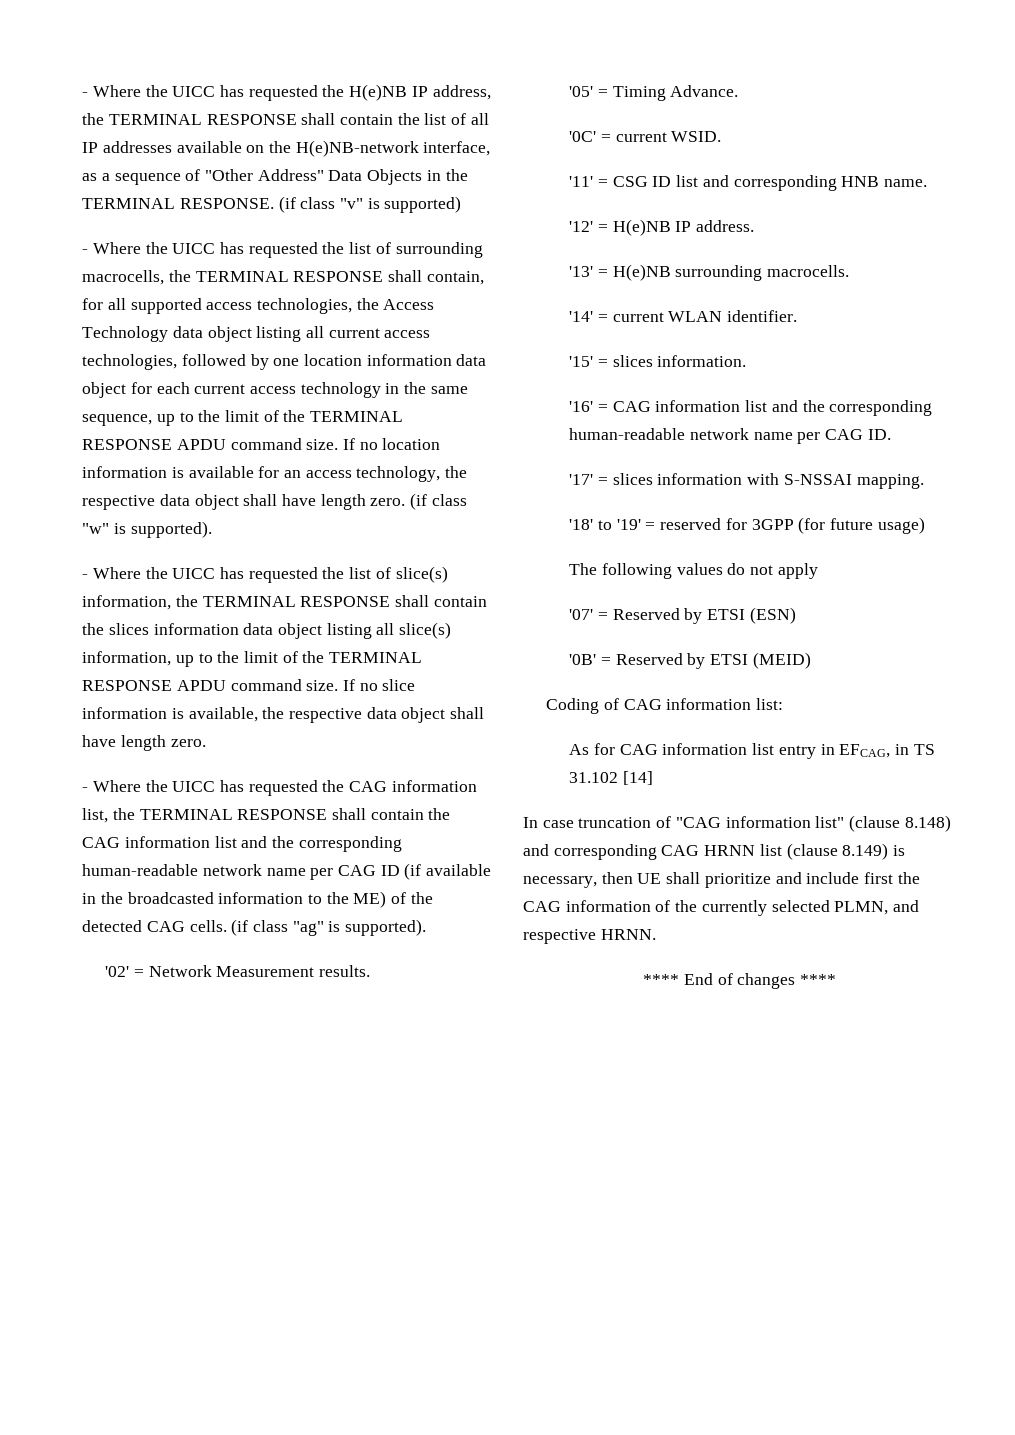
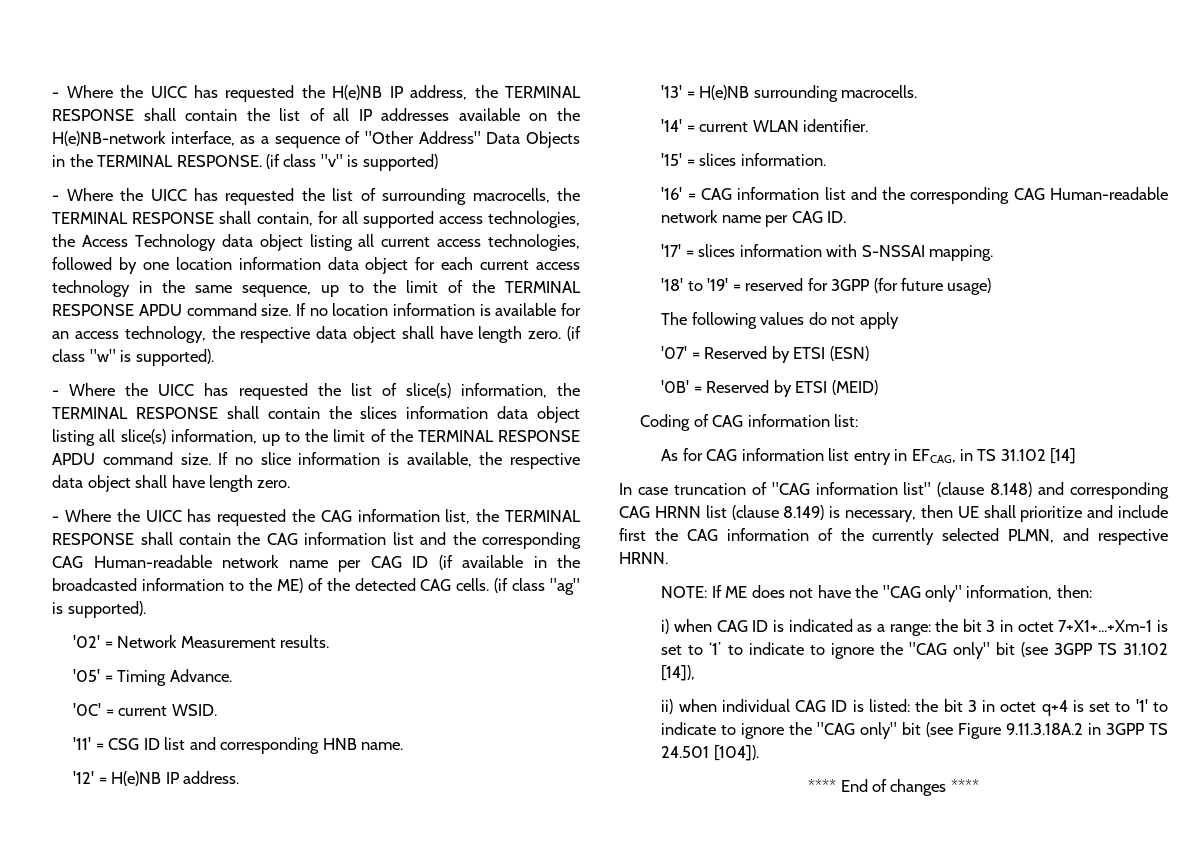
- - Where the UICC has requested the CAG information list, the TERMINAL RESPONSE shall contain the CAG information list and the corresponding human-readable network name per CAG ID (if available in the broadcasted information to the ME) of the detected CAG cells.
+ - Where the UICC has requested the CAG information list, the TERMINAL RESPONSE shall contain the CAG information list and the corresponding CAG Human-readable network name per CAG ID (if available in the broadcasted information to the ME) of the detected CAG cells.
- '16' = CAG information list and the corresponding human-readable network name per CAG ID.
+ '16' = CAG information list and the corresponding CAG Human-readable network name per CAG ID.
+ NOTE: If ME does not have the "CAG only" information, then:
+ i) when CAG ID is indicated as a range: the bit 3 in octet 7+X1+...+Xm-1 is set to ‘1’ to indicate to ignore the "CAG only" bit (see 3GPP TS 31.102 [14]),
+ ii) when individual CAG ID is listed: the bit 3 in octet q+4 is set to '1' to indicate to ignore the "CAG only" bit (see Figure 9.11.3.18A.2 in 3GPP TS 24.501 [104]).

